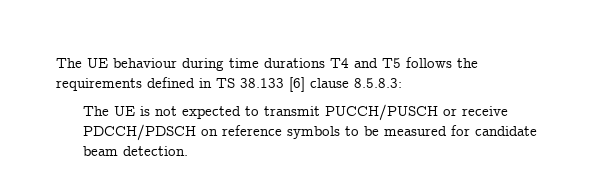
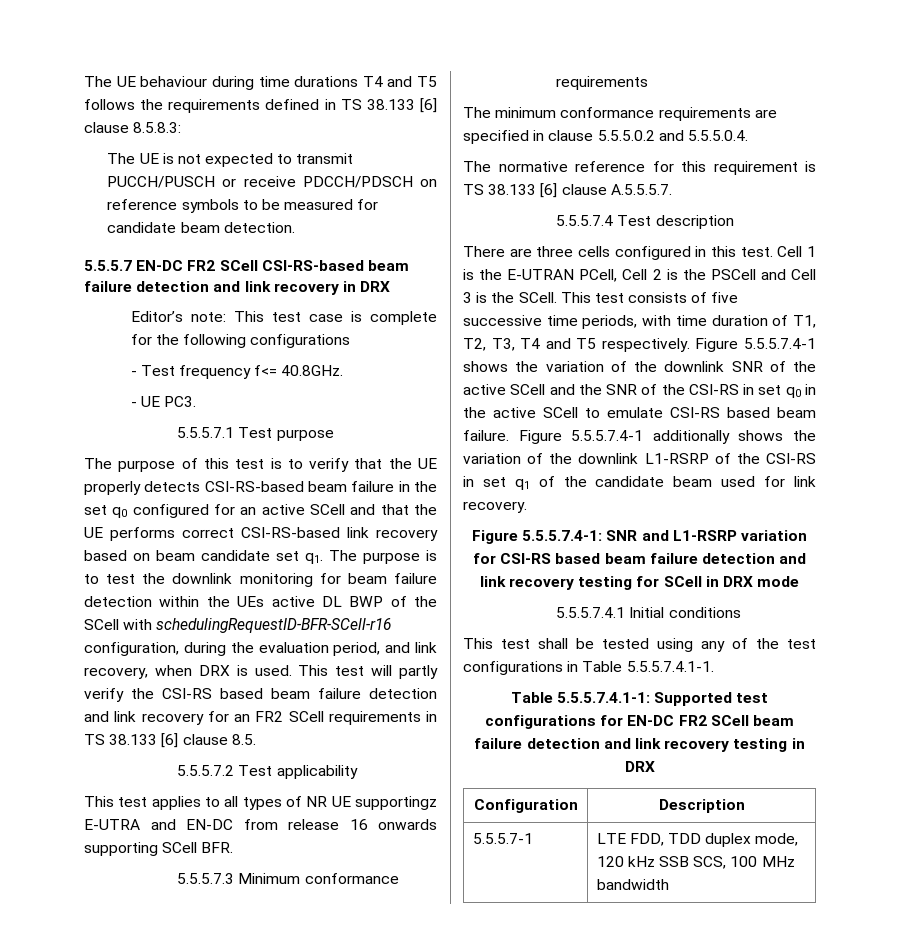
+ 5.5.5.7 EN-DC FR2 SCell CSI-RS-based beam failure detection and link recovery in DRX
+ Editor’s note: This test case is complete for the following configurations
+ - Test frequency f<= 40.8GHz.
+ - UE PC3.
+ 5.5.5.7.1 Test purpose
+ The purpose of this test is to verify that the UE properly detects CSI-RS-based beam failure in the set q0 configured for an active SCell and that the UE performs correct CSI-RS-based link recovery based on beam candidate set q1. The purpose is to test the downlink monitoring for beam failure detection within the UEs active DL BWP of the SCell with schedulingRequestID-BFR-SCell-r16 configuration, during the evaluation period, and link recovery, when DRX is used. This test will partly verify the CSI-RS based beam failure detection and link recovery for an FR2 SCell requirements in TS 38.133 [6] clause 8.5.
+ 5.5.5.7.2 Test applicability
+ This test applies to all types of NR UE supportingz E-UTRA and EN-DC from release 16 onwards supporting SCell BFR.
+ 5.5.5.7.3 Minimum conformance requirements
+ The minimum conformance requirements are specified in clause 5.5.5.0.2 and 5.5.5.0.4.
+ The normative reference for this requirement is TS 38.133 [6] clause A.5.5.5.7.
+ 5.5.5.7.4 Test description
+ There are three cells configured in this test. Cell 1 is the E-UTRAN PCell, Cell 2 is the PSCell and Cell 3 is the SCell. This test consists of five successive time periods, with time duration of T1, T2, T3, T4 and T5 respectively. Figure 5.5.5.7.4-1 shows the variation of the downlink SNR of the active SCell and the SNR of the CSI-RS in set q0 in the active SCell to emulate CSI-RS based beam failure. Figure 5.5.5.7.4-1 additionally shows the variation of the downlink L1-RSRP of the CSI-RS in set q1 of the candidate beam used for link recovery.
+ Figure 5.5.5.7.4-1: SNR and L1-RSRP variation for CSI-RS based beam failure detection and link recovery testing for SCell in DRX mode
+ 5.5.5.7.4.1 Initial conditions
+ This test shall be tested using any of the test configurations in Table 5.5.5.7.4.1-1.
+ Table 5.5.5.7.4.1-1: Supported test configurations for EN-DC FR2 SCell beam failure detection and link recovery testing in DRX
+ Configuration | Description
+ 5.5.5.7-1 | LTE FDD, TDD duplex mode, 120 kHz SSB SCS, 100 MHz bandwidth

